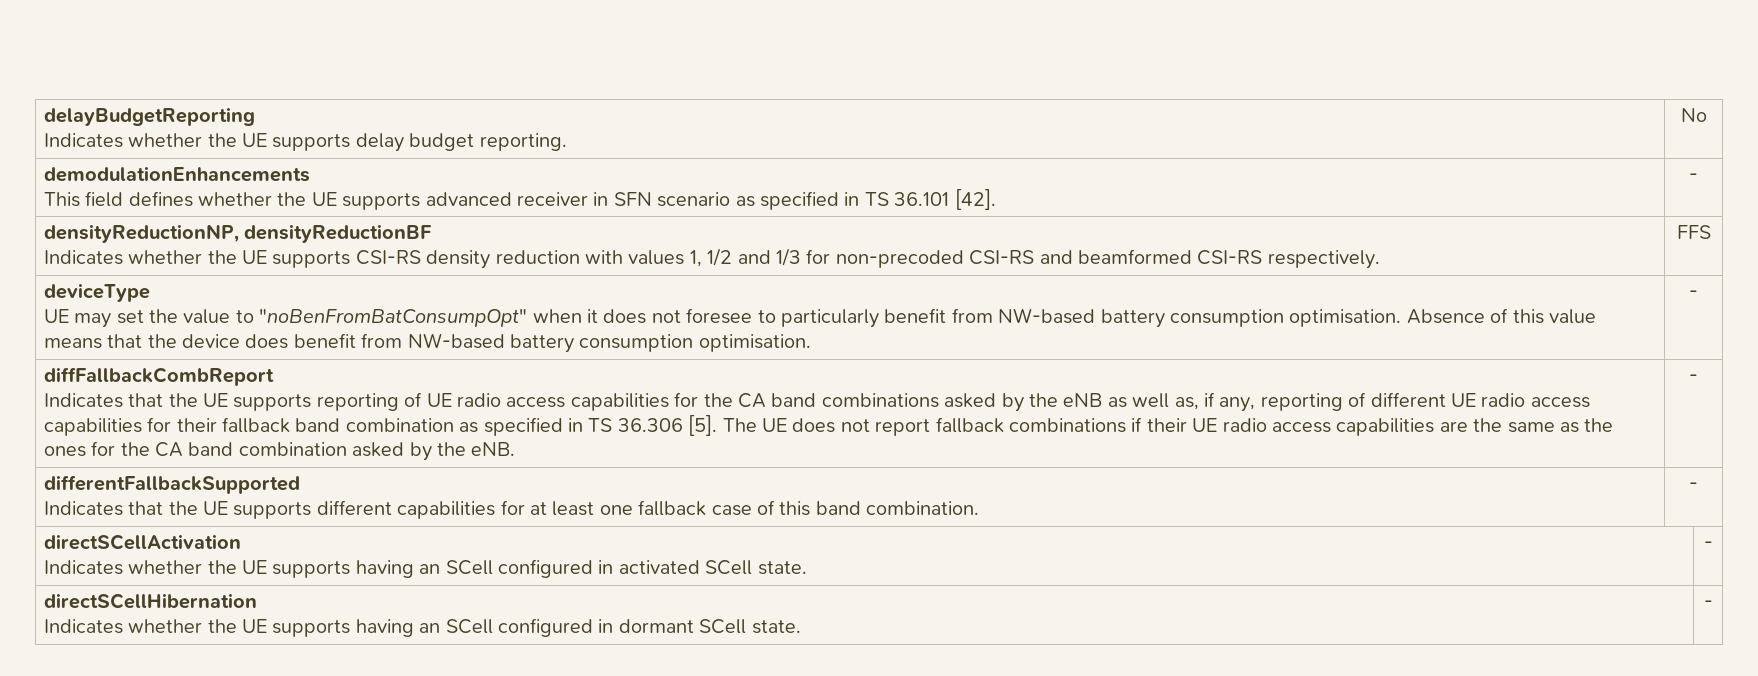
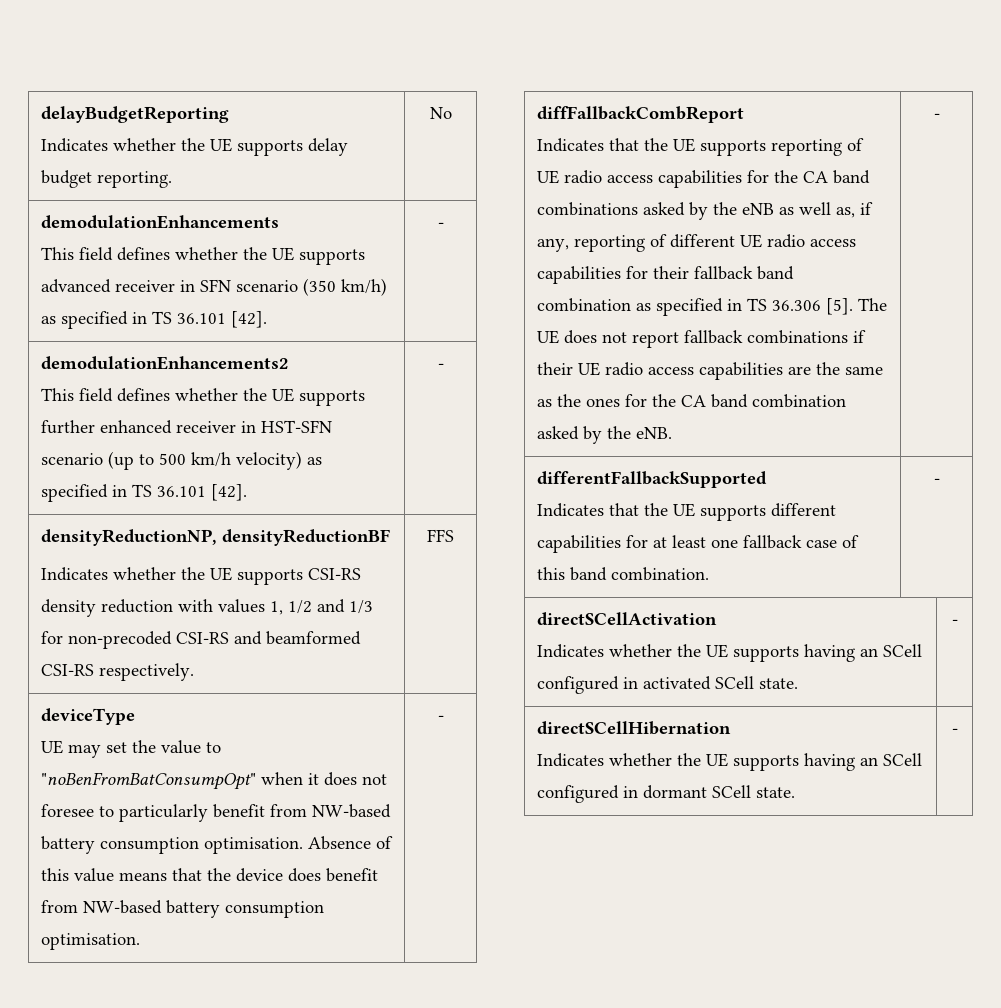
  demodulationEnhancements
- This field defines whether the UE supports advanced receiver in SFN scenario as specified in TS 36.101 [42]. | -
+ This field defines whether the UE supports advanced receiver in SFN scenario (350 km/h) as specified in TS 36.101 [42]. | -
+ demodulationEnhancements2
+ This field defines whether the UE supports further enhanced receiver in HST-SFN scenario (up to 500 km/h velocity) as specified in TS 36.101 [42]. | -

